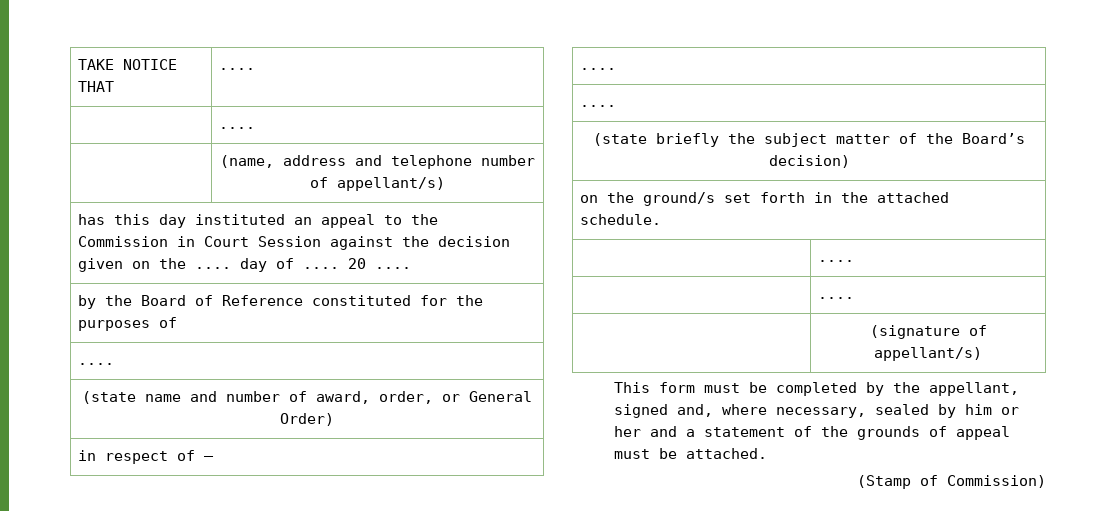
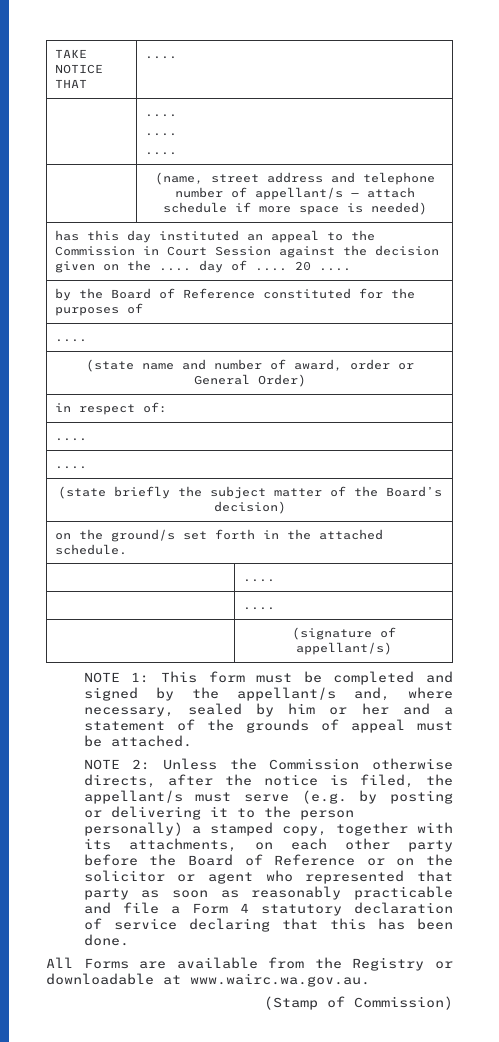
  TAKE NOTICE THAT | ....
  | ....
+ ....
+ ....
- | (name, address and telephone number of appellant/s)
+ | (name, street address and telephone number of appellant/s — attach schedule if more space is needed)
- (state name and number of award, order, or General Order)
+ (state name and number of award, order or General Order)
- in respect of —
+ in respect of:
- This form must be completed by the appellant, signed and, where necessary, sealed by him or her and a statement of the grounds of appeal must be attached.
+ NOTE 1: This form must be completed and signed by the appellant/s and, where necessary, sealed by him or her and a statement of the grounds of appeal must be attached.
+ NOTE 2: Unless the Commission otherwise directs, after the notice is filed, the appellant/s must serve (e.g. by posting or delivering it to the person personally) a stamped copy, together with its attachments, on each other party before the Board of Reference or on the solicitor or agent who represented that party as soon as reasonably practicable and file a Form 4 statutory declaration of service declaring that this has been done.
+ All Forms are available from the Registry or downloadable at www.wairc.wa.gov.au.

